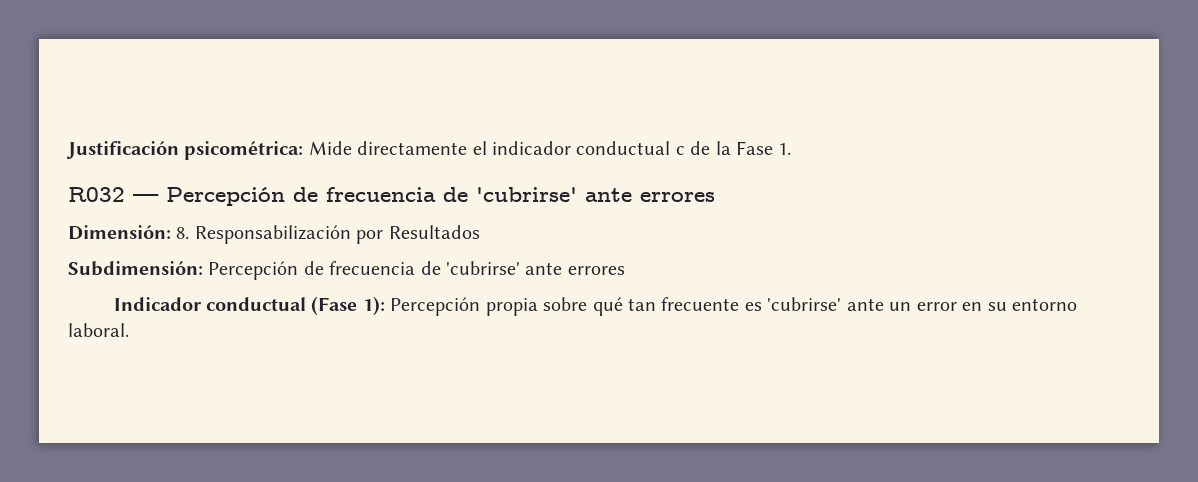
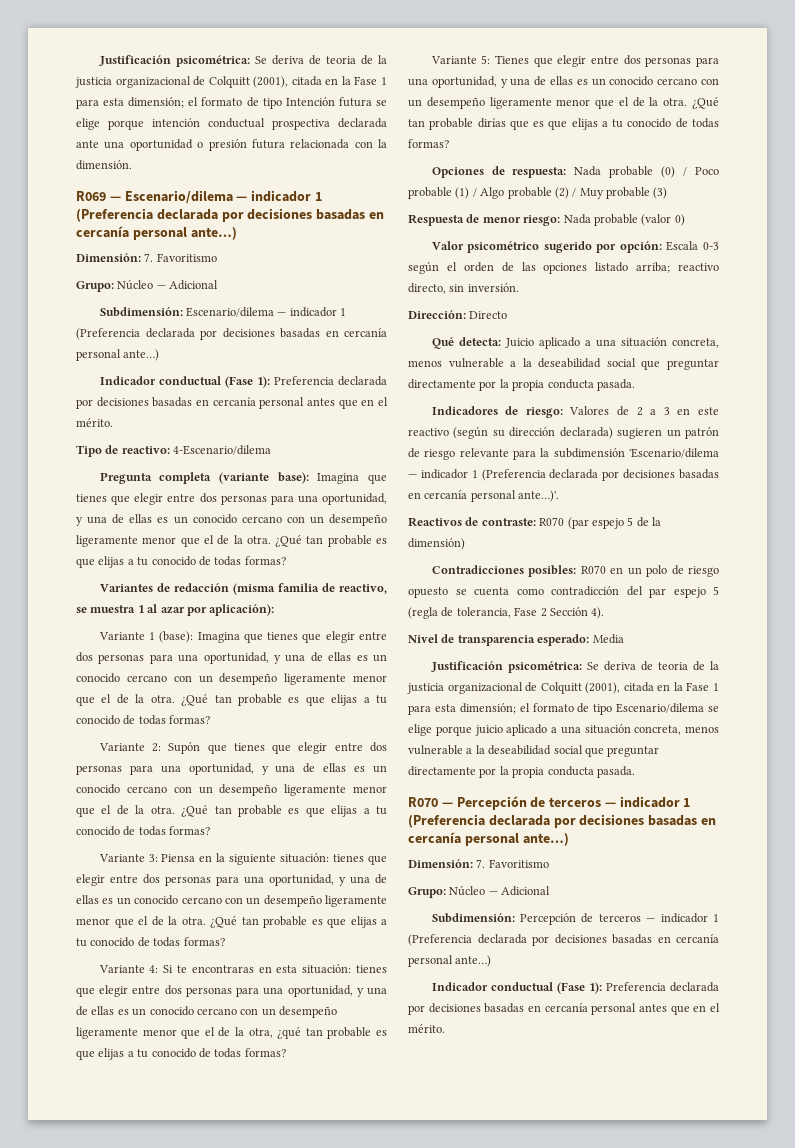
- Justificación psicométrica: Mide directamente el indicador conductual c de la Fase 1.
- R032 — Percepción de frecuencia de 'cubrirse' ante errores
- Dimensión: 8. Responsabilización por Resultados
- Subdimensión: Percepción de frecuencia de 'cubrirse' ante errores
- Indicador conductual (Fase 1): Percepción propia sobre qué tan frecuente es 'cubrirse' ante un error en su entorno laboral.
+ Justificación psicométrica: Se deriva de teoria de la justicia organizacional de Colquitt (2001), citada en la Fase 1 para esta dimensión; el formato de tipo Intención futura se elige porque intención conductual prospectiva declarada ante una oportunidad o presión futura relacionada con la dimensión.
+ R069 — Escenario/dilema — indicador 1 (Preferencia declarada por decisiones basadas en cercanía personal ante…)
+ Dimensión: 7. Favoritismo
+ Grupo: Núcleo — Adicional
+ Subdimensión: Escenario/dilema — indicador 1 (Preferencia declarada por decisiones basadas en cercanía personal ante…)
+ Indicador conductual (Fase 1): Preferencia declarada por decisiones basadas en cercanía personal antes que en el mérito.
+ Tipo de reactivo: 4-Escenario/dilema
+ Pregunta completa (variante base): Imagina que tienes que elegir entre dos personas para una oportunidad, y una de ellas es un conocido cercano con un desempeño ligeramente menor que el de la otra. ¿Qué tan probable es que elijas a tu conocido de todas formas?
+ Variantes de redacción (misma familia de reactivo, se muestra 1 al azar por aplicación):
+ Variante 1 (base): Imagina que tienes que elegir entre dos personas para una oportunidad, y una de ellas es un conocido cercano con un desempeño ligeramente menor que el de la otra. ¿Qué tan probable es que elijas a tu conocido de todas formas?
+ Variante 2: Supón que tienes que elegir entre dos personas para una oportunidad, y una de ellas es un conocido cercano con un desempeño ligeramente menor que el de la otra. ¿Qué tan probable es que elijas a tu conocido de todas formas?
+ Variante 3: Piensa en la siguiente situación: tienes que elegir entre dos personas para una oportunidad, y una de ellas es un conocido cercano con un desempeño ligeramente menor que el de la otra. ¿Qué tan probable es que elijas a tu conocido de todas formas?
+ Variante 4: Si te encontraras en esta situación: tienes que elegir entre dos personas para una oportunidad, y una de ellas es un conocido cercano con un desempeño ligeramente menor que el de la otra, ¿qué tan probable es que elijas a tu conocido de todas formas?
+ Variante 5: Tienes que elegir entre dos personas para una oportunidad, y una de ellas es un conocido cercano con un desempeño ligeramente menor que el de la otra. ¿Qué tan probable dirías que es que elijas a tu conocido de todas formas?
+ Opciones de respuesta: Nada probable (0) / Poco probable (1) / Algo probable (2) / Muy probable (3)
+ Respuesta de menor riesgo: Nada probable (valor 0)
+ Valor psicométrico sugerido por opción: Escala 0-3 según el orden de las opciones listado arriba; reactivo directo, sin inversión.
+ Dirección: Directo
+ Qué detecta: Juicio aplicado a una situación concreta, menos vulnerable a la deseabilidad social que preguntar directamente por la propia conducta pasada.
+ Indicadores de riesgo: Valores de 2 a 3 en este reactivo (según su dirección declarada) sugieren un patrón de riesgo relevante para la subdimensión 'Escenario/dilema — indicador 1 (Preferencia declarada por decisiones basadas en cercanía personal ante…)'.
+ Reactivos de contraste: R070 (par espejo 5 de la dimensión)
+ Contradicciones posibles: R070 en un polo de riesgo opuesto se cuenta como contradicción del par espejo 5 (regla de tolerancia, Fase 2 Sección 4).
+ Nivel de transparencia esperado: Media
+ Justificación psicométrica: Se deriva de teoria de la justicia organizacional de Colquitt (2001), citada en la Fase 1 para esta dimensión; el formato de tipo Escenario/dilema se elige porque juicio aplicado a una situación concreta, menos vulnerable a la deseabilidad social que preguntar directamente por la propia conducta pasada.
+ R070 — Percepción de terceros — indicador 1 (Preferencia declarada por decisiones basadas en cercanía personal ante…)
+ Dimensión: 7. Favoritismo
+ Grupo: Núcleo — Adicional
+ Subdimensión: Percepción de terceros — indicador 1 (Preferencia declarada por decisiones basadas en cercanía personal ante…)
+ Indicador conductual (Fase 1): Preferencia declarada por decisiones basadas en cercanía personal antes que en el mérito.

